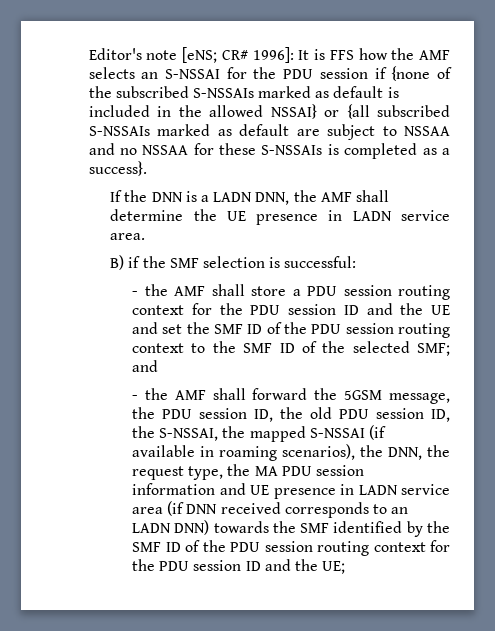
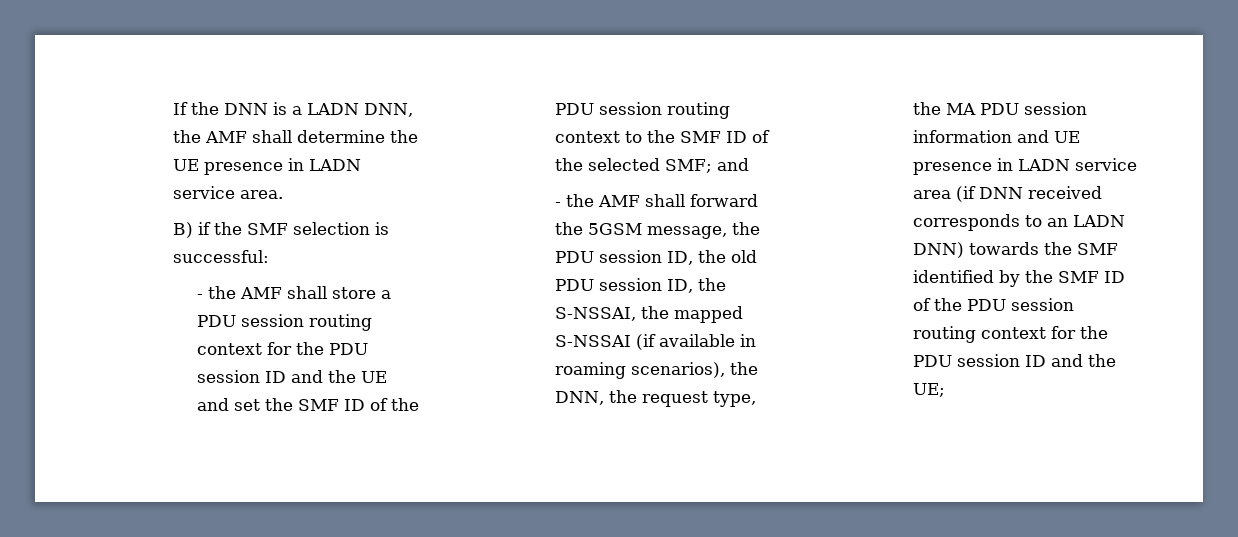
- Editor's note [eNS; CR# 1996]: It is FFS how the AMF selects an S-NSSAI for the PDU session if {none of the subscribed S-NSSAIs marked as default is included in the allowed NSSAI} or {all subscribed S-NSSAIs marked as default are subject to NSSAA and no NSSAA for these S-NSSAIs is completed as a success}.

